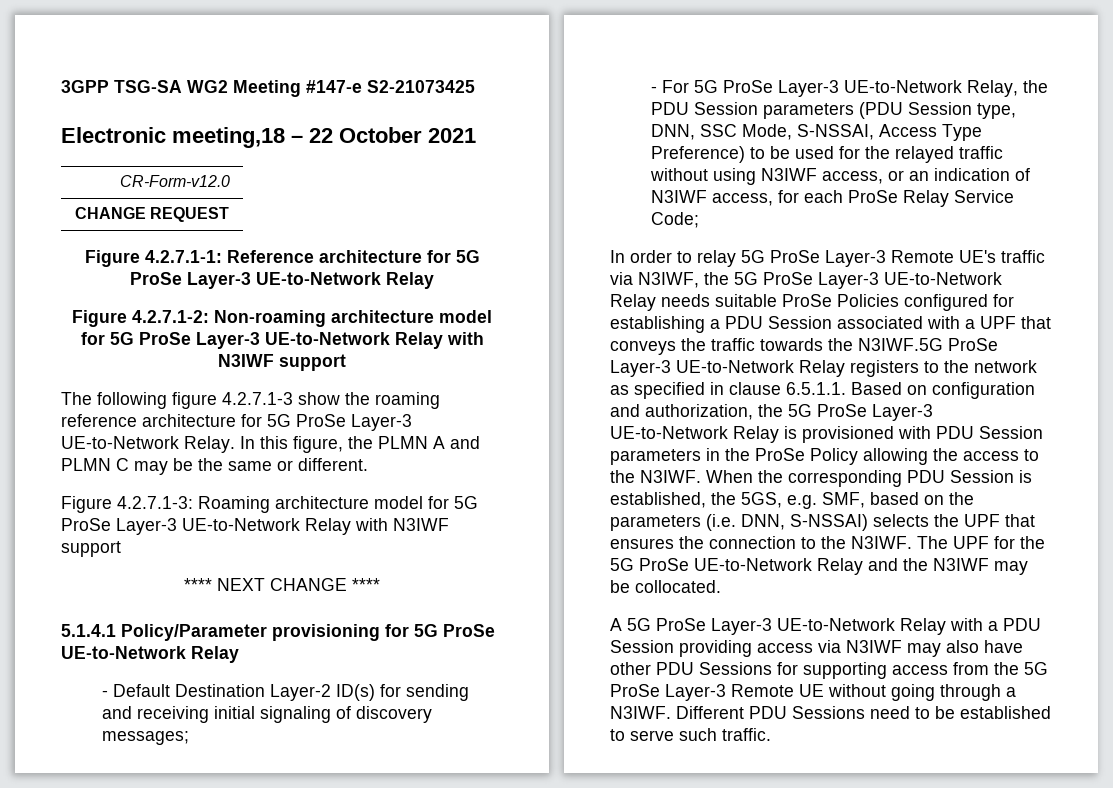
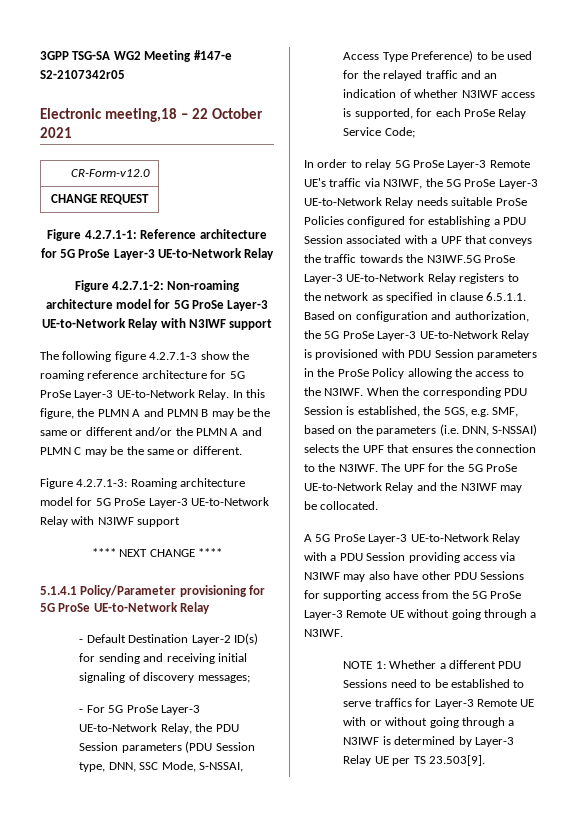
- 3GPP TSG-SA WG2 Meeting #147-e S2-21073425
+ 3GPP TSG-SA WG2 Meeting #147-e S2-2107342r05
- In this figure, the PLMN A and PLMN C may be the same or different.
+ In this figure, the PLMN A and PLMN B may be the same or different and/or the PLMN A and PLMN C may be the same or different.
- - For 5G ProSe Layer-3 UE-to-Network Relay, the PDU Session parameters (PDU Session type, DNN, SSC Mode, S-NSSAI, Access Type Preference) to be used for the relayed traffic without using N3IWF access, or an indication of N3IWF access, for each ProSe Relay Service Code;
+ - For 5G ProSe Layer-3 UE-to-Network Relay, the PDU Session parameters (PDU Session type, DNN, SSC Mode, S-NSSAI, Access Type Preference) to be used for the relayed traffic and an indication of whether N3IWF access is supported, for each ProSe Relay Service Code;
- A 5G ProSe Layer-3 UE-to-Network Relay with a PDU Session providing access via N3IWF may also have other PDU Sessions for supporting access from the 5G ProSe Layer-3 Remote UE without going through a N3IWF. Different PDU Sessions need to be established to serve such traffic.
+ A 5G ProSe Layer-3 UE-to-Network Relay with a PDU Session providing access via N3IWF may also have other PDU Sessions for supporting access from the 5G ProSe Layer-3 Remote UE without going through a N3IWF.
+ NOTE 1: Whether a different PDU Sessions need to be established to serve traffics for Layer-3 Remote UE with or without going through a N3IWF is determined by Layer-3 Relay UE per TS 23.503[9].

